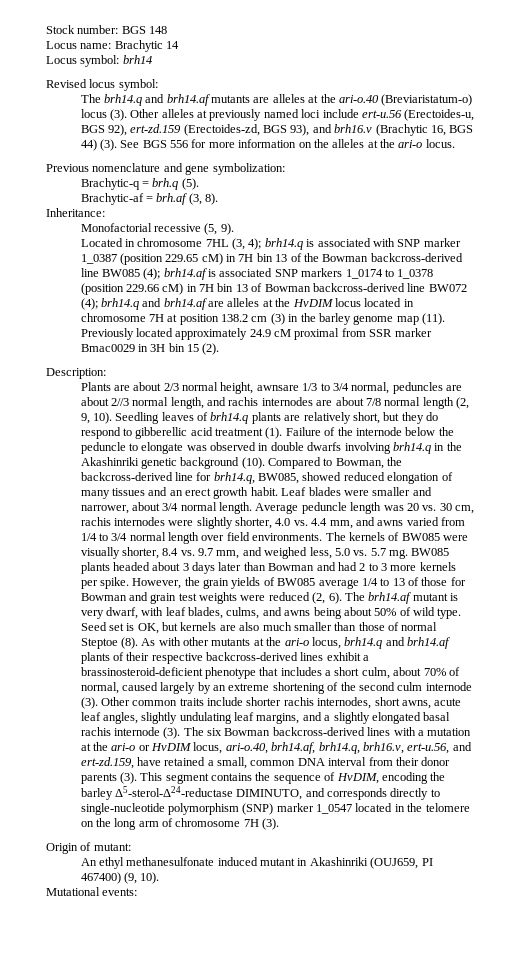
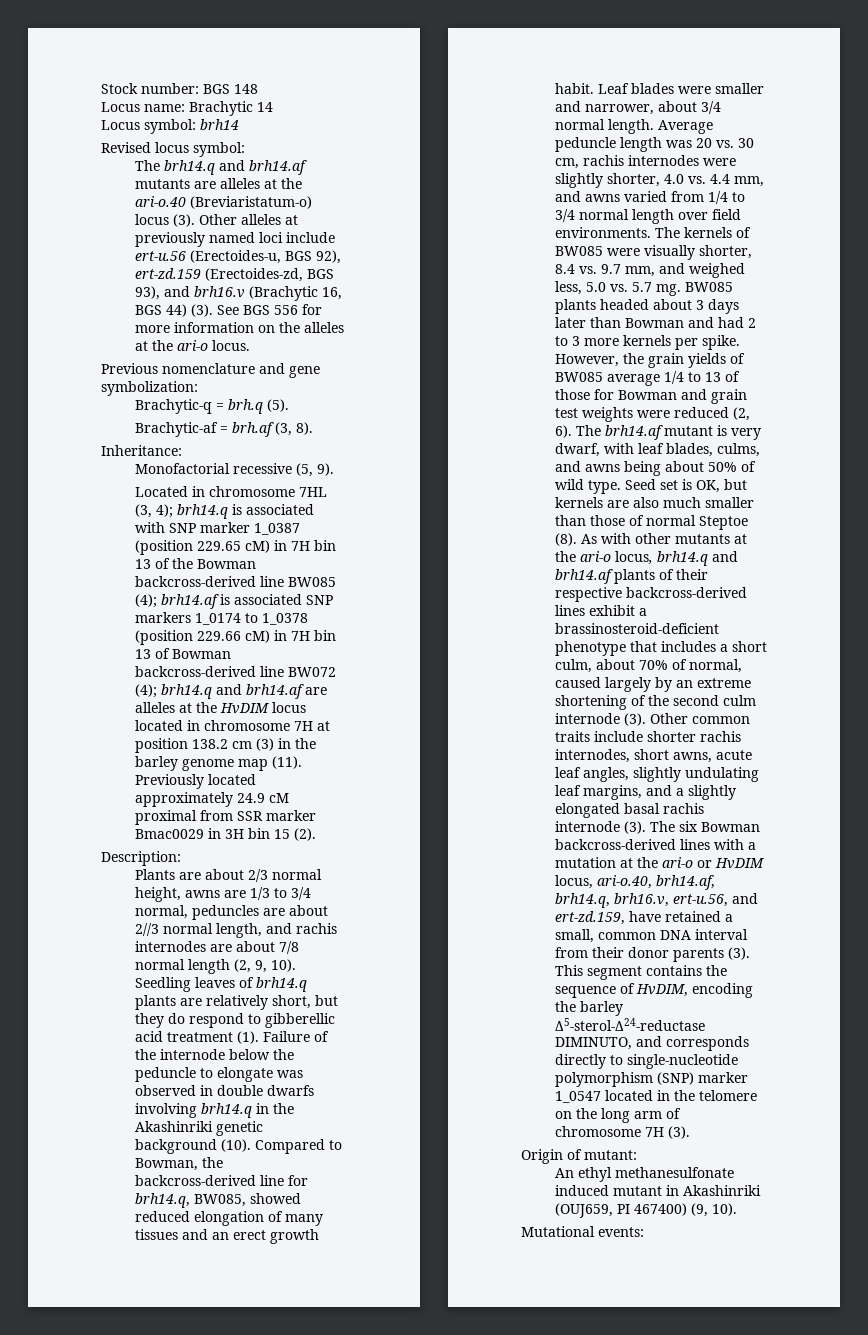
- Plants are about 2/3 normal height, awnsare 1/3 to 3/4 normal, peduncles are about 2//3 normal length, and rachis internodes are about 7/8 normal length (2, 9, 10).
+ Plants are about 2/3 normal height, awns are 1/3 to 3/4 normal, peduncles are about 2//3 normal length, and rachis internodes are about 7/8 normal length (2, 9, 10).

